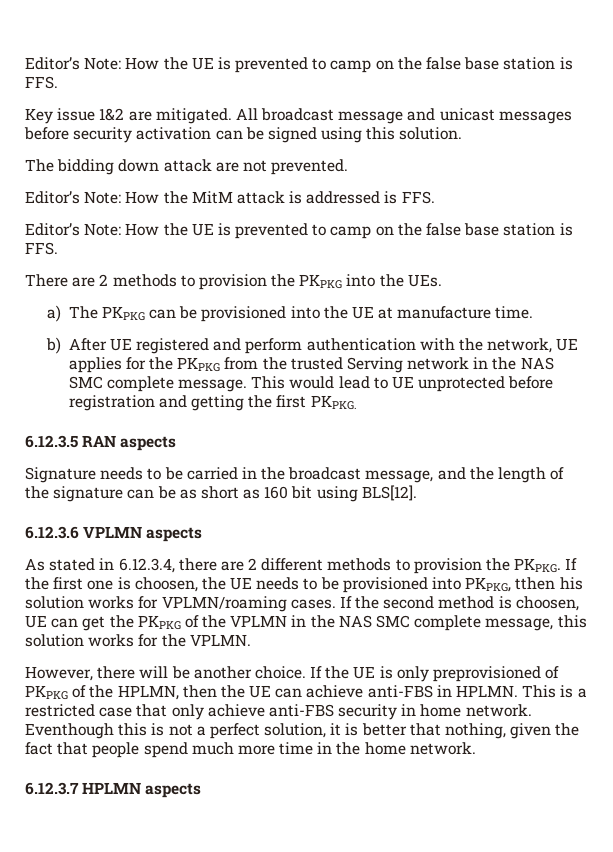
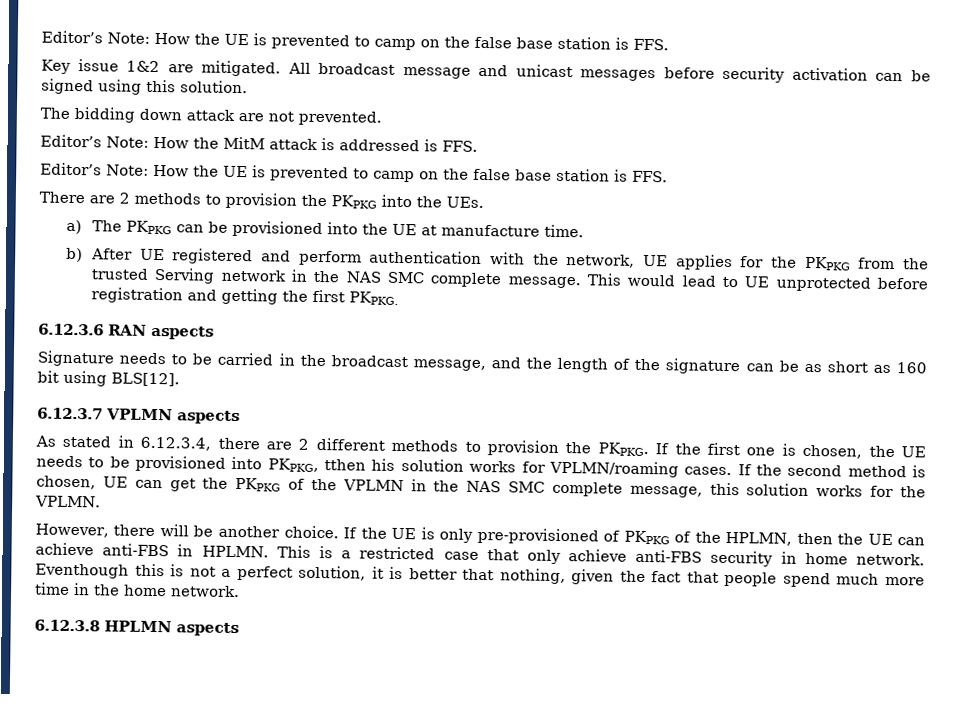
- 6.12.3.5 RAN aspects
+ 6.12.3.6 RAN aspects
- 6.12.3.6 VPLMN aspects
+ 6.12.3.7 VPLMN aspects
- If the first one is choosen, the UE needs to be provisioned into PKPKG, tthen his solution works for VPLMN/roaming cases.
+ If the first one is chosen, the UE needs to be provisioned into PKPKG, tthen his solution works for VPLMN/roaming cases.
- If the second method is choosen, UE can get the PKPKG of the VPLMN in the NAS SMC complete message, this solution works for the VPLMN.
+ If the second method is chosen, UE can get the PKPKG of the VPLMN in the NAS SMC complete message, this solution works for the VPLMN.
- If the UE is only preprovisioned of PKPKG of the HPLMN, then the UE can achieve anti-FBS in HPLMN.
+ If the UE is only pre-provisioned of PKPKG of the HPLMN, then the UE can achieve anti-FBS in HPLMN.
- 6.12.3.7 HPLMN aspects
+ 6.12.3.8 HPLMN aspects

